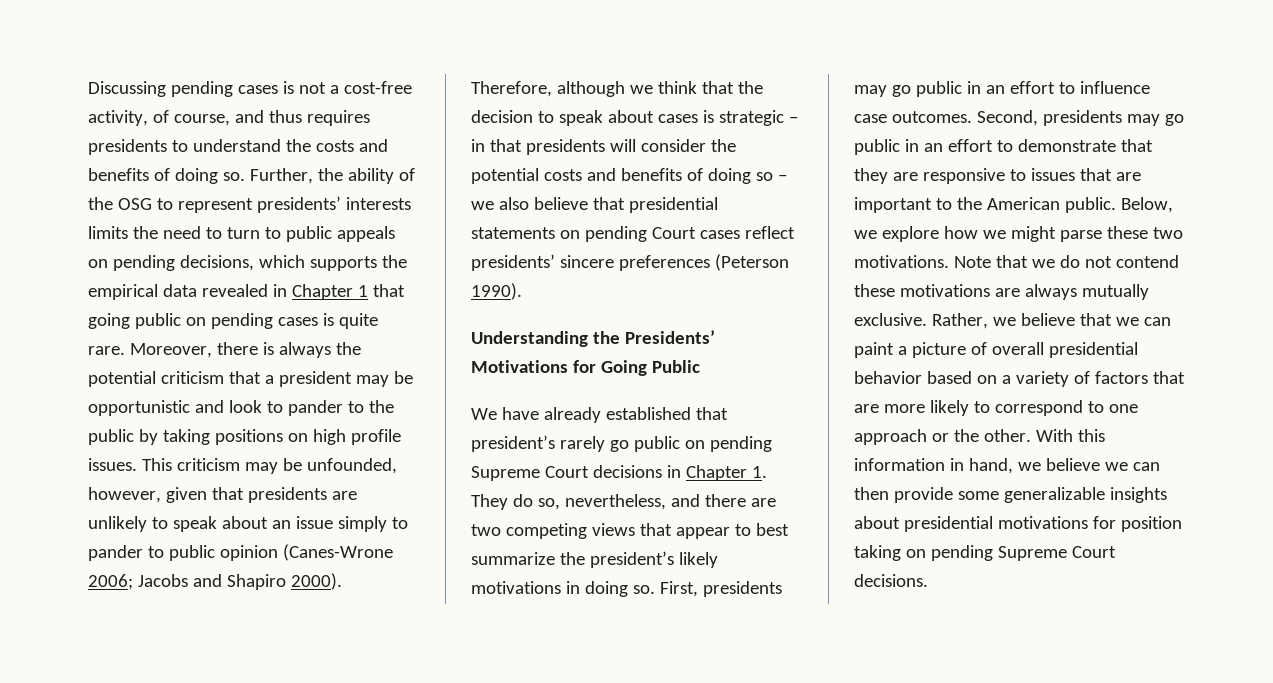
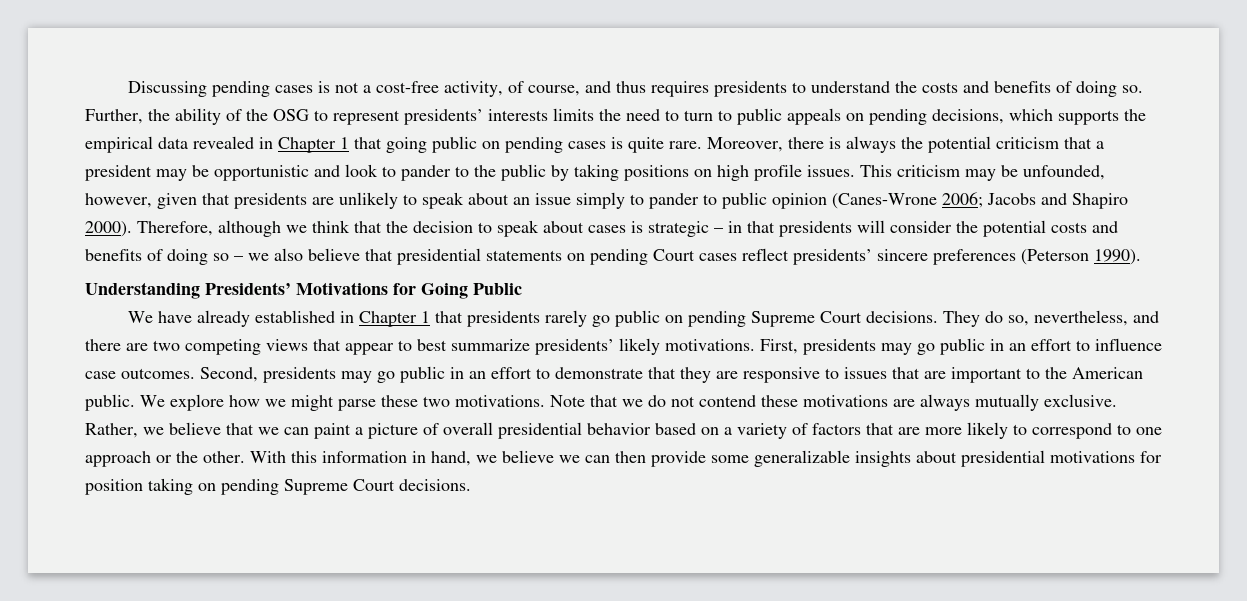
- Understanding the Presidents’ Motivations for Going Public
+ Understanding Presidents’ Motivations for Going Public
- We have already established that president’s rarely go public on pending Supreme Court decisions in Chapter 1. They do so, nevertheless, and there are two competing views that appear to best summarize the president’s likely motivations in doing so.
+ We have already established in Chapter 1 that presidents rarely go public on pending Supreme Court decisions. They do so, nevertheless, and there are two competing views that appear to best summarize presidents’ likely motivations.
- Below, we explore how we might parse these two motivations.
+ We explore how we might parse these two motivations.

